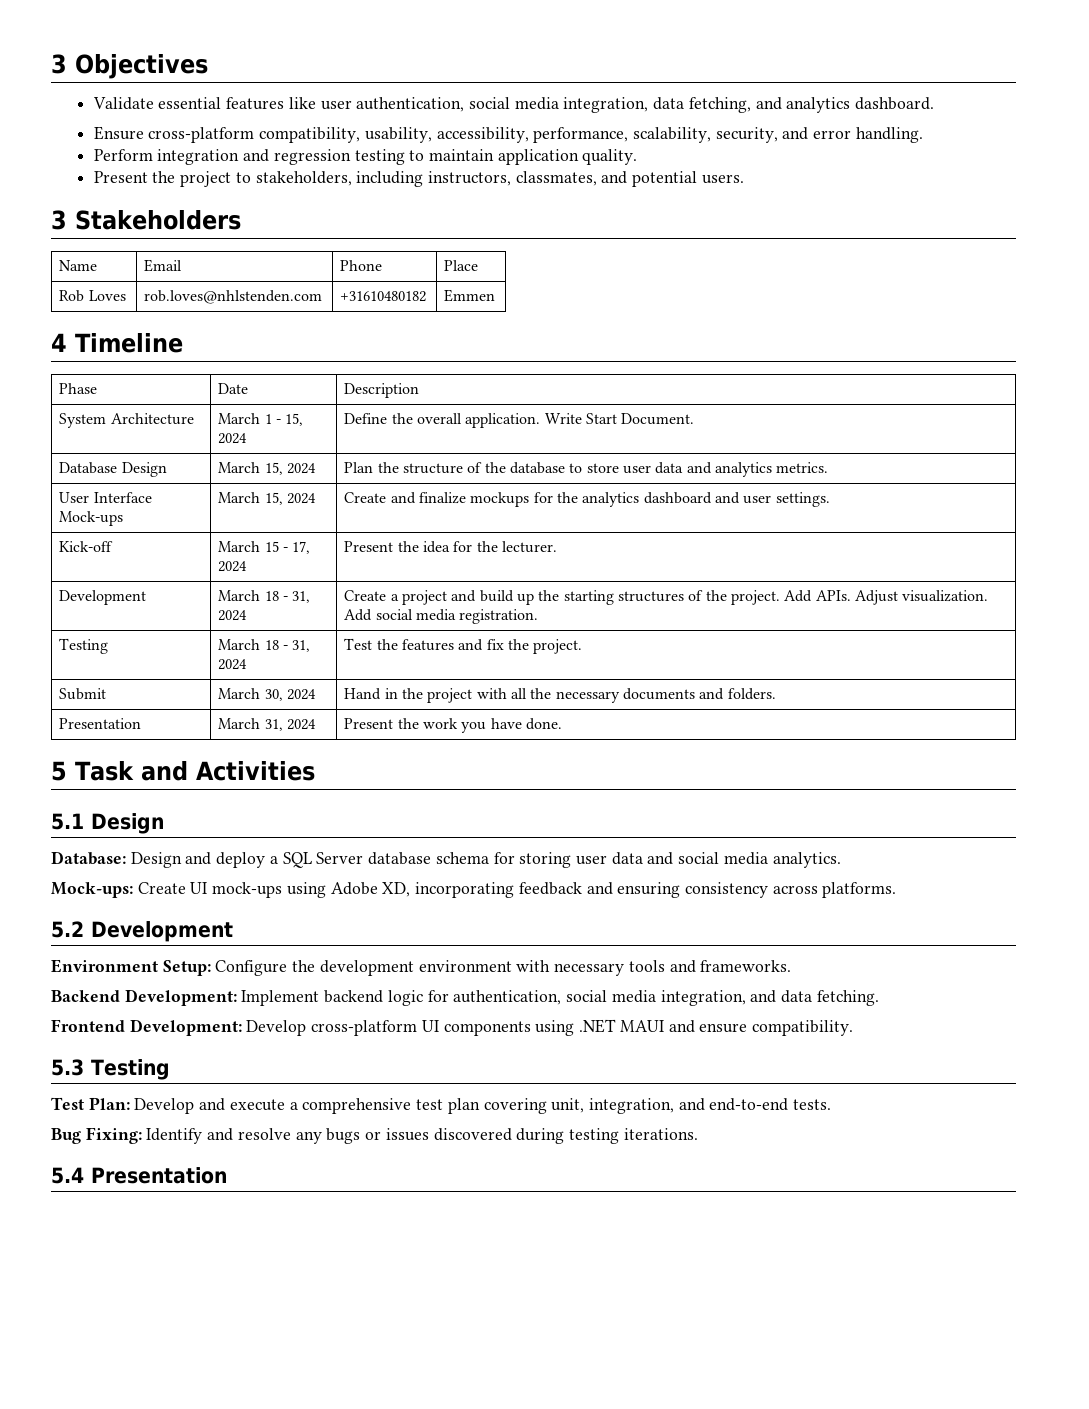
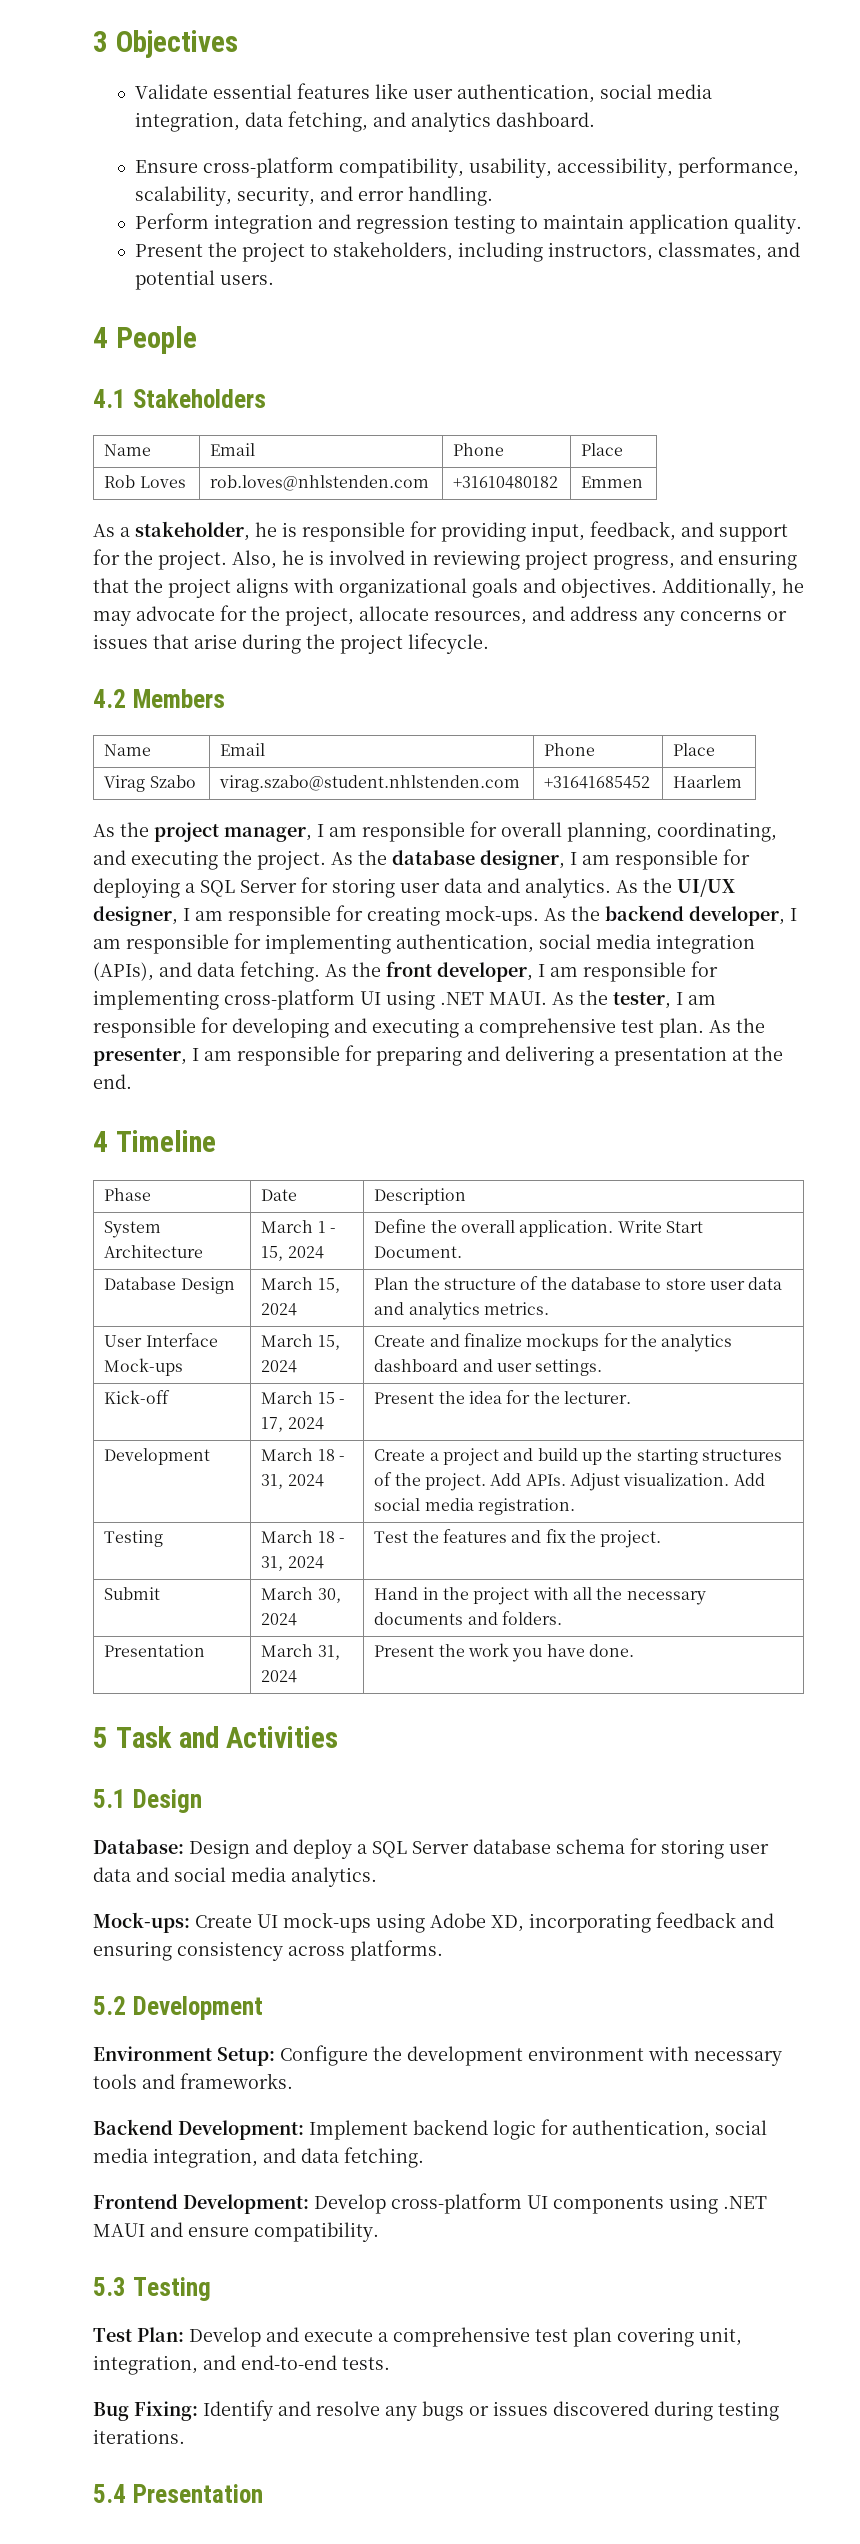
- 3 Stakeholders
+ 4 People
+ 4.1 Stakeholders
+ As a stakeholder, he is responsible for providing input, feedback, and support for the project. Also, he is involved in reviewing project progress, and ensuring that the project aligns with organizational goals and objectives. Additionally, he may advocate for the project, allocate resources, and address any concerns or issues that arise during the project lifecycle.
+ 4.2 Members
+ Name | Email | Phone | Place
+ Virag Szabo | virag.szabo@student.nhlstenden.com | +31641685452 | Haarlem
+ As the project manager, I am responsible for overall planning, coordinating, and executing the project. As the database designer, I am responsible for deploying a SQL Server for storing user data and analytics. As the UI/UX designer, I am responsible for creating mock-ups. As the backend developer, I am responsible for implementing authentication, social media integration (APIs), and data fetching. As the front developer, I am responsible for implementing cross-platform UI using .NET MAUI. As the tester, I am responsible for developing and executing a comprehensive test plan. As the presenter, I am responsible for preparing and delivering a presentation at the end.

